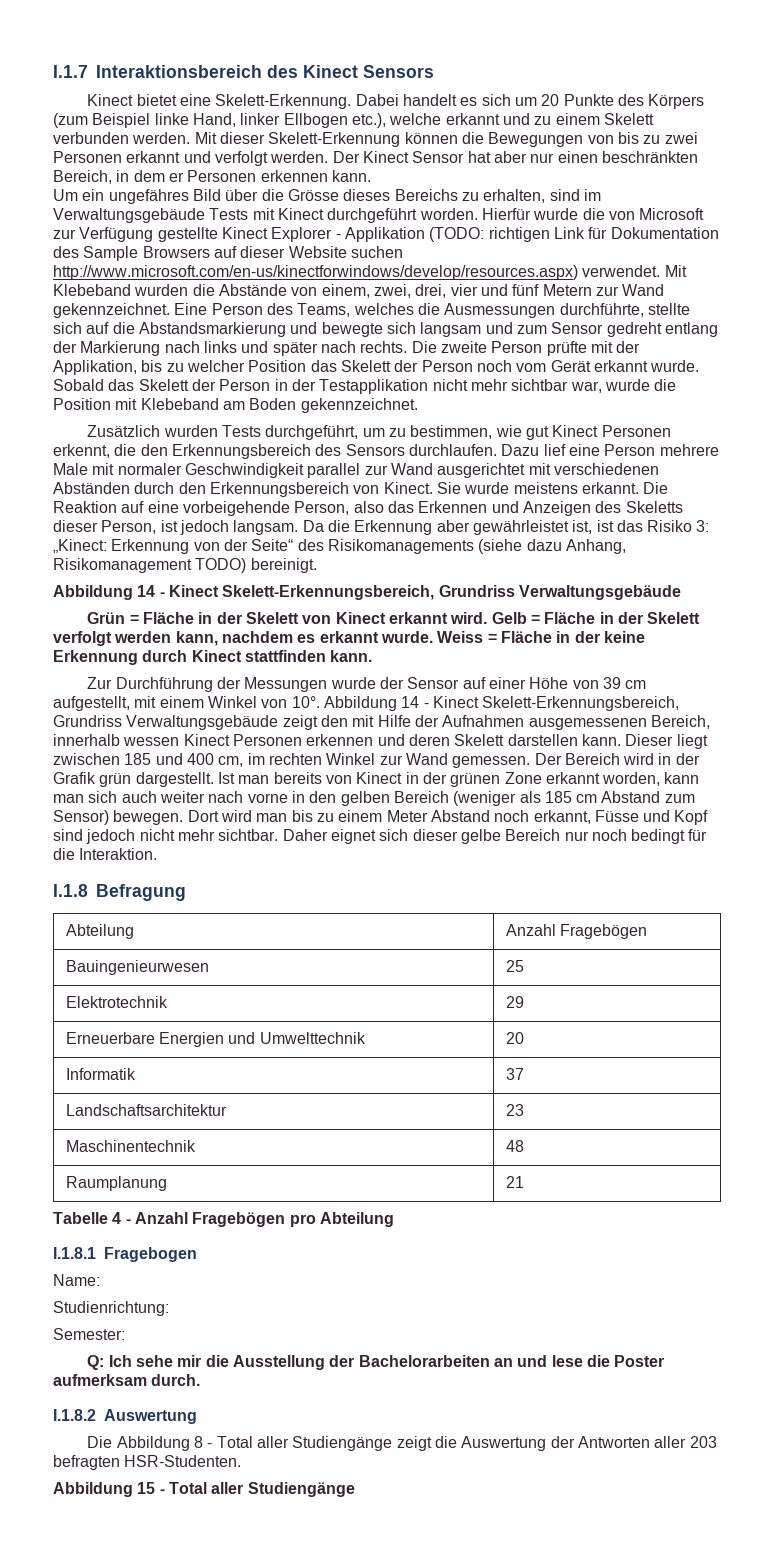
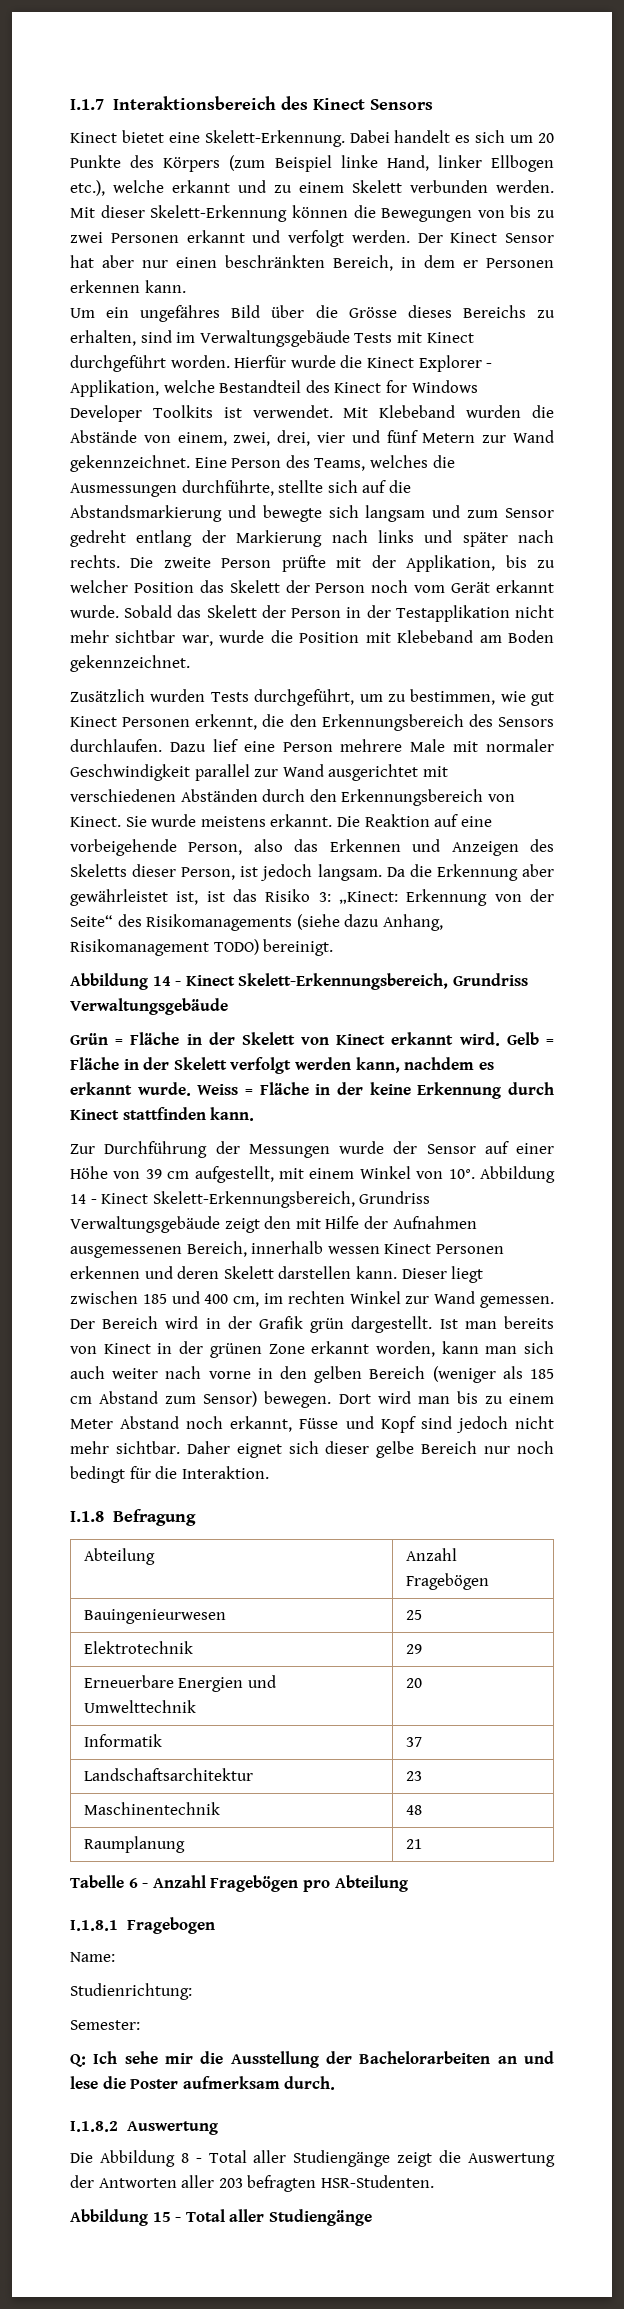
- Hierfür wurde die von Microsoft zur Verfügung gestellte Kinect Explorer - Applikation (TODO: richtigen Link für Dokumentation des Sample Browsers auf dieser Website suchen http://www.microsoft.com/en-us/kinectforwindows/develop/resources.aspx) verwendet.
+ Hierfür wurde die Kinect Explorer - Applikation, welche Bestandteil des Kinect for Windows Developer Toolkits ist verwendet.
- Tabelle 4 - Anzahl Fragebögen pro Abteilung
+ Tabelle 6 - Anzahl Fragebögen pro Abteilung

